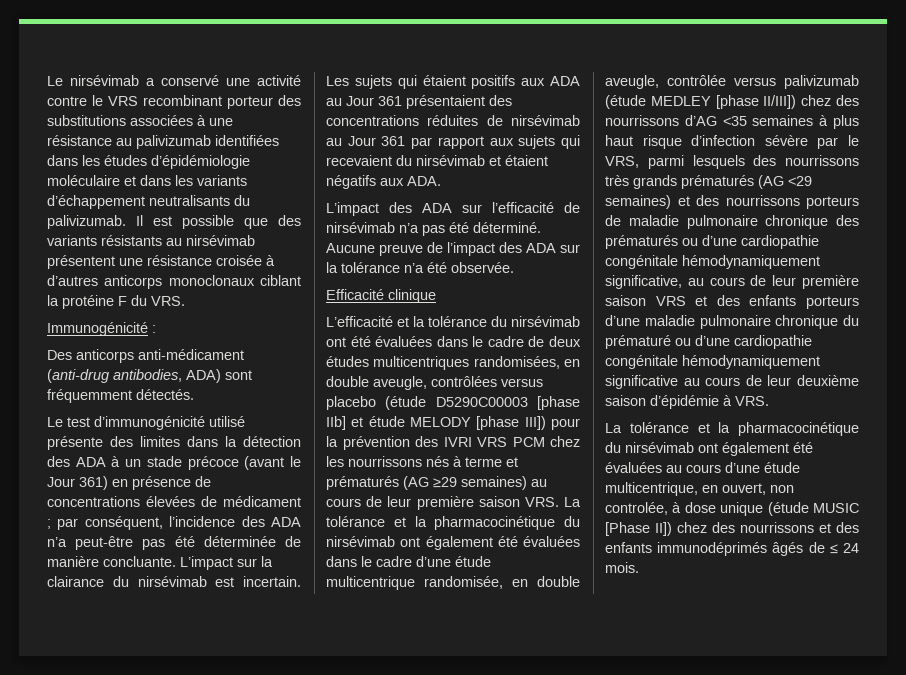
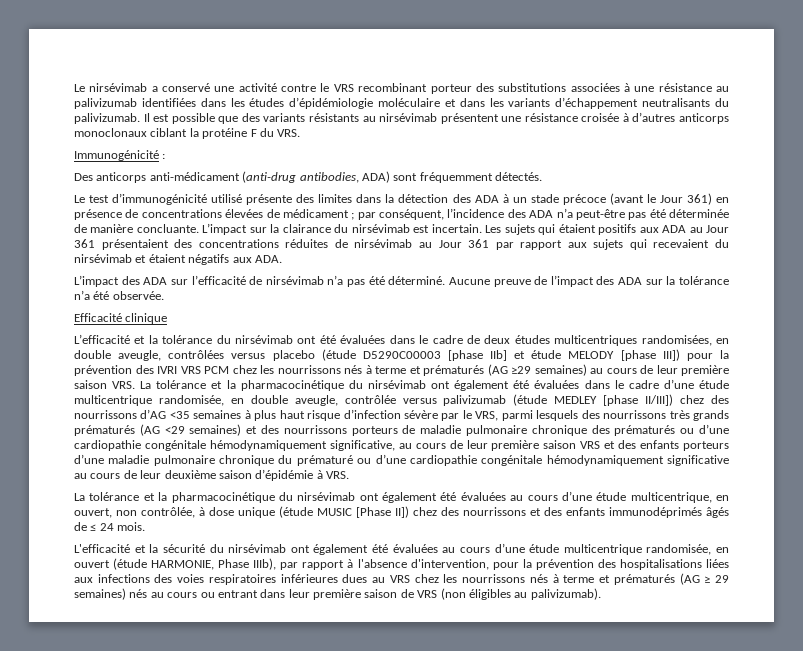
- La tolérance et la pharmacocinétique du nirsévimab ont également été évaluées au cours d’une étude multicentrique, en ouvert, non controlée, à dose unique (étude MUSIC [Phase II]) chez des nourrissons et des enfants immunodéprimés âgés de ≤ 24 mois.
+ La tolérance et la pharmacocinétique du nirsévimab ont également été évaluées au cours d’une étude multicentrique, en ouvert, non contrôlée, à dose unique (étude MUSIC [Phase II]) chez des nourrissons et des enfants immunodéprimés âgés de ≤ 24 mois.
+ L'efficacité et la sécurité du nirsévimab ont également été évaluées au cours d’une étude multicentrique randomisée, en ouvert (étude HARMONIE, Phase IIIb), par rapport à l'absence d'intervention, pour la prévention des hospitalisations liées aux infections des voies respiratoires inférieures dues au VRS chez les nourrissons nés à terme et prématurés (AG ≥ 29 semaines) nés au cours ou entrant dans leur première saison de VRS (non éligibles au palivizumab).

